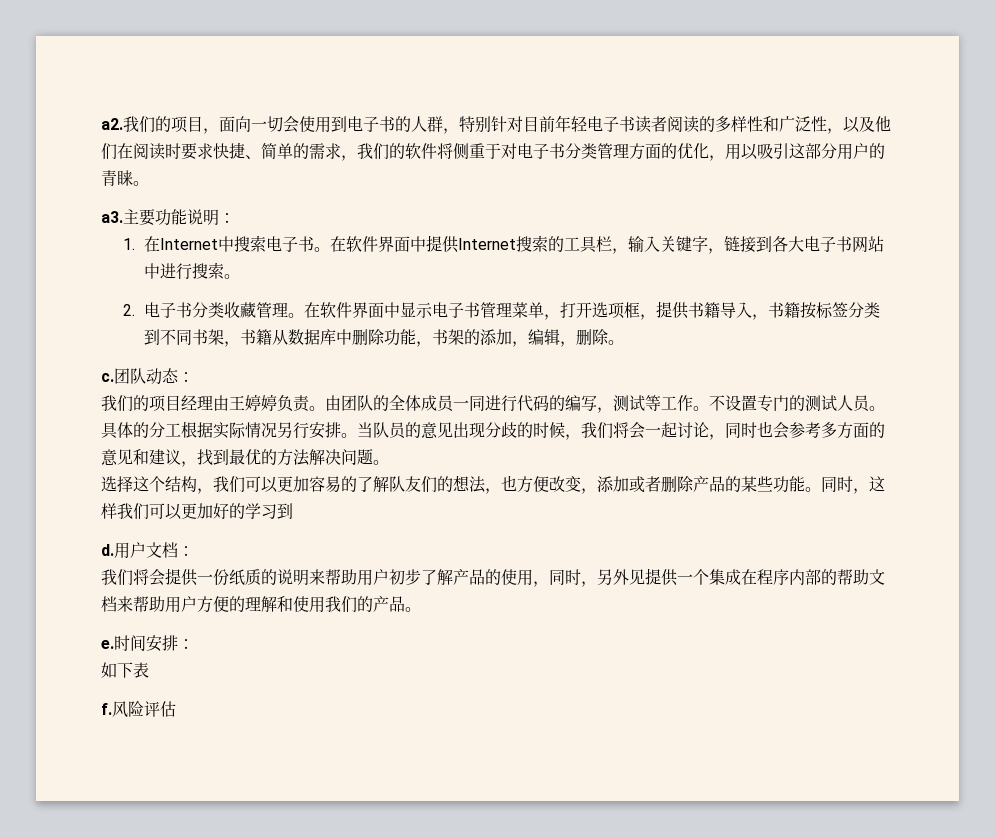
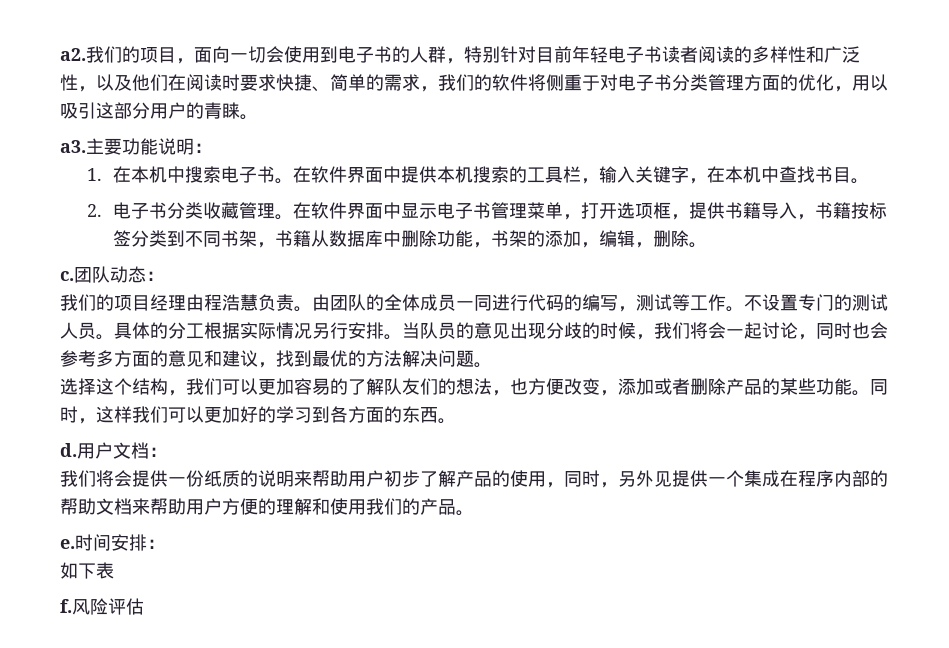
- 1.在Internet中搜索电子书。
+ 1.在本机中搜索电子书。
- 在软件界面中提供Internet搜索的工具栏，输入关键字，链接到各大电子书网站中进行搜索。
+ 在软件界面中提供本机搜索的工具栏，输入关键字，在本机中查找书目。
- 我们的项目经理由王婷婷负责。
+ 我们的项目经理由程浩慧负责。
- 同时，这样我们可以更加好的学习到
+ 同时，这样我们可以更加好的学习到各方面的东西。

